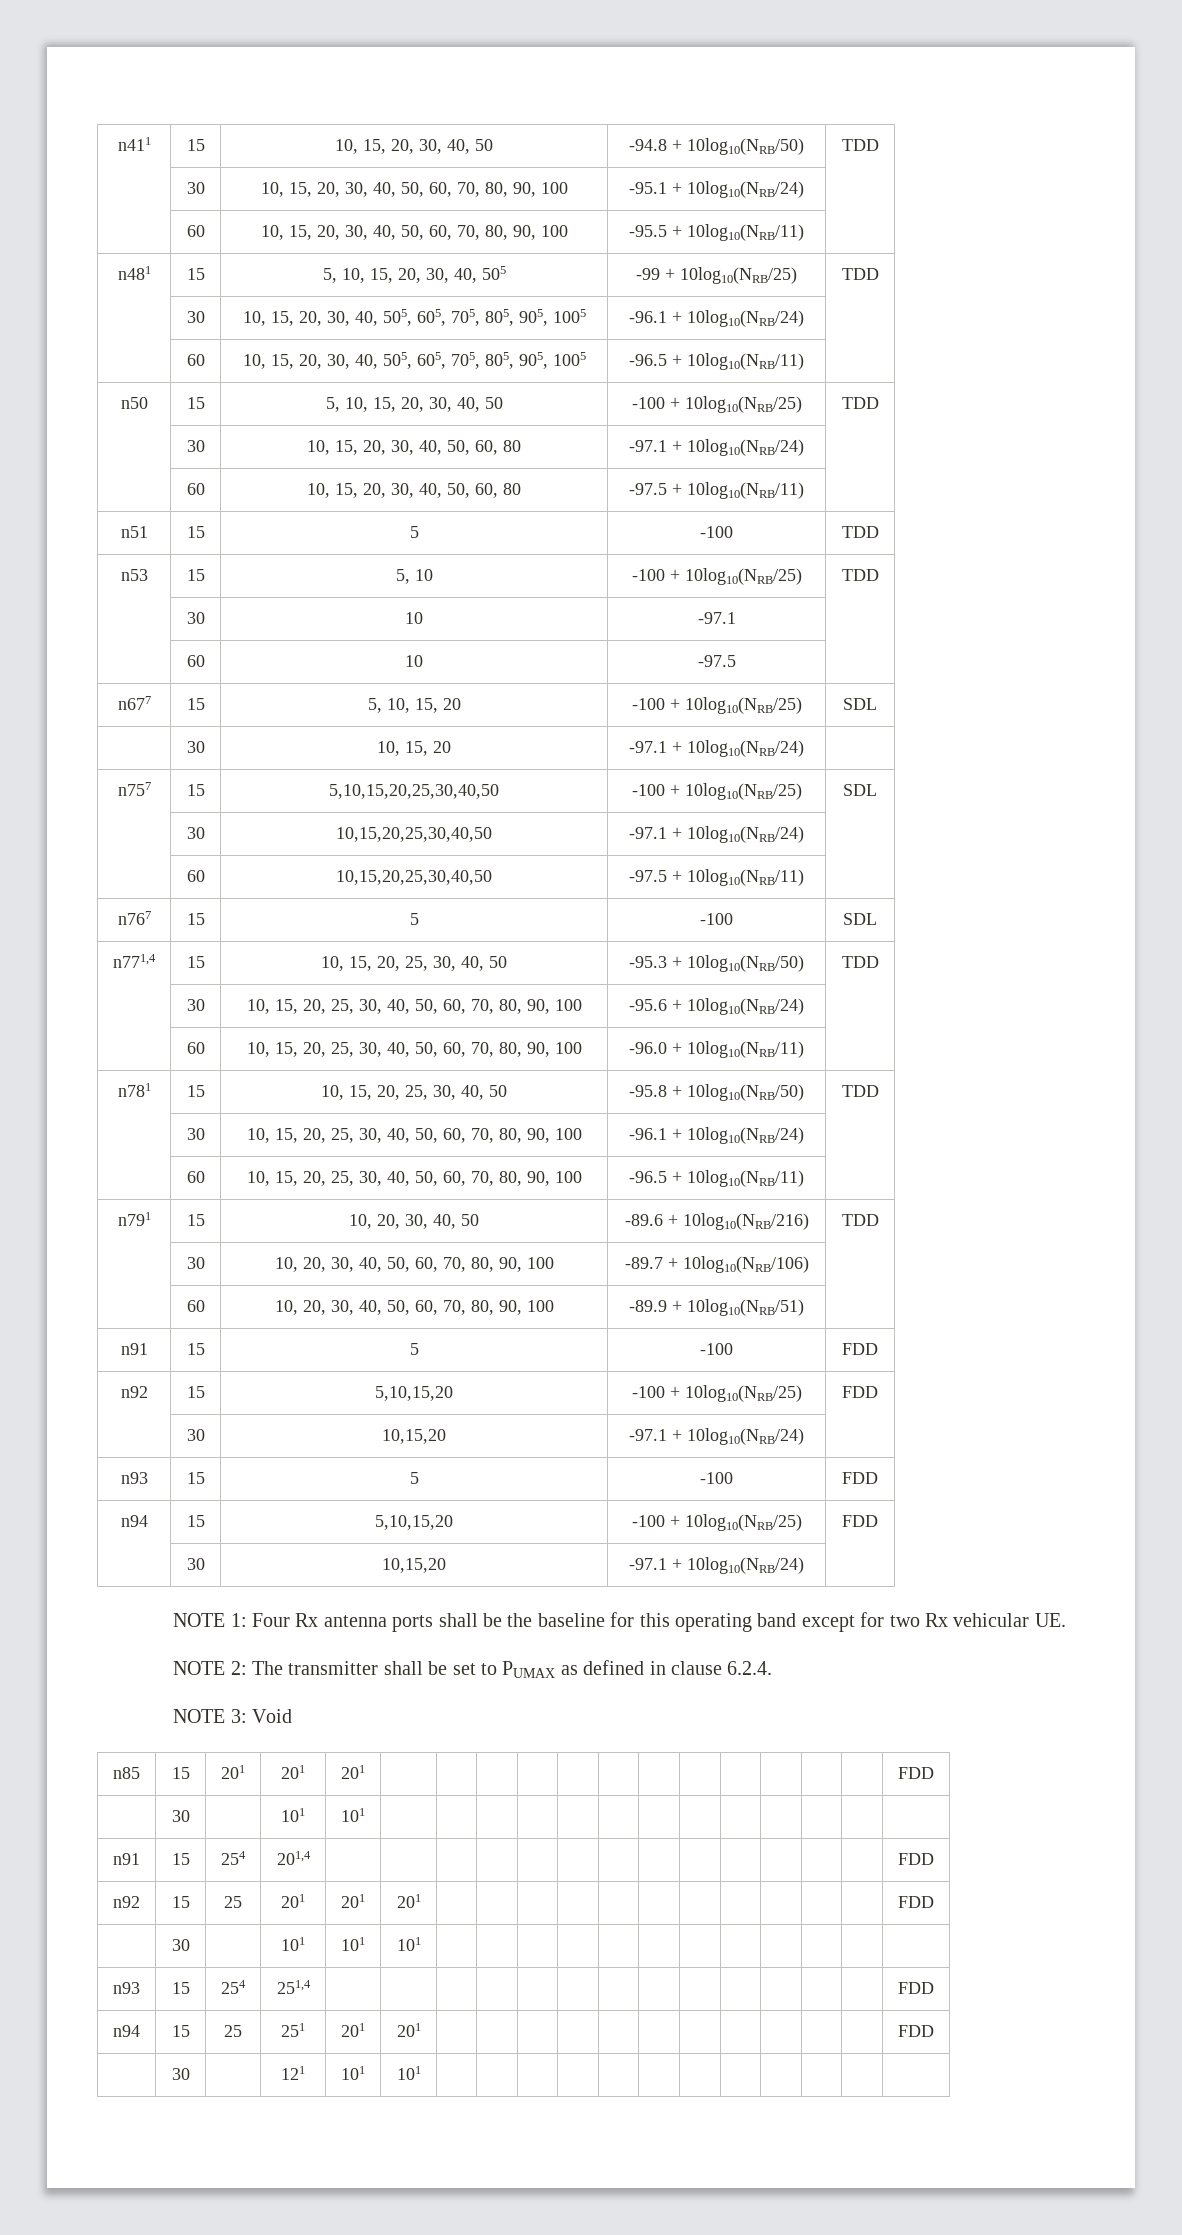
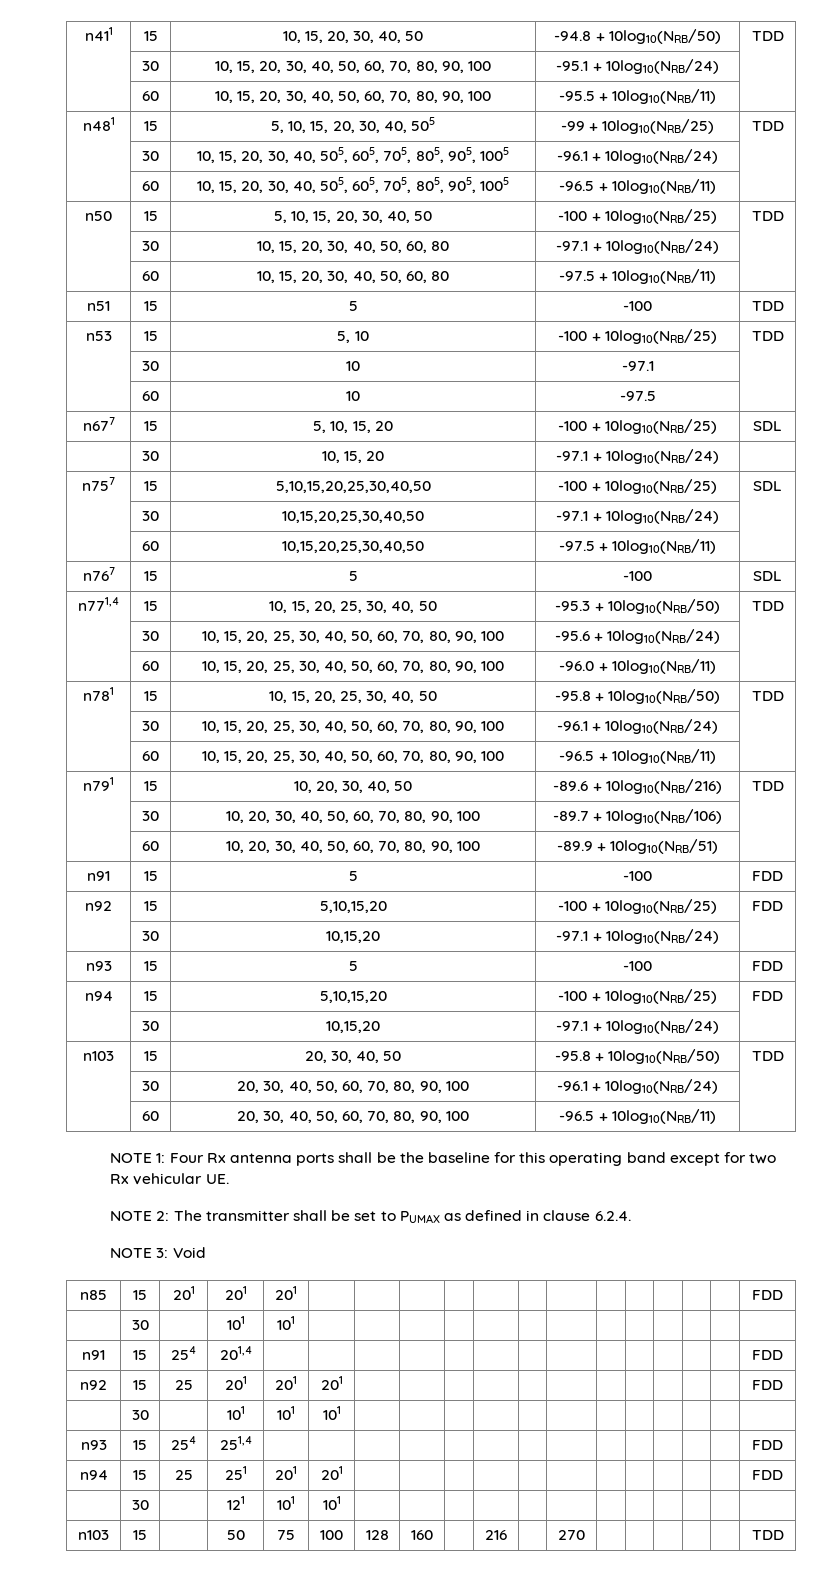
+ n103 | 15 | 20, 30, 40, 50 | -95.8 + 10log10(NRB/50) | TDD
+ | 30 | 20, 30, 40, 50, 60, 70, 80, 90, 100 | -96.1 + 10log10(NRB/24) |
+ | 60 | 20, 30, 40, 50, 60, 70, 80, 90, 100 | -96.5 + 10log10(NRB/11) |
+ n103 | 15 | | 50 | 75 | 100 | 128 | 160 | | 216 | | 270 | | | | | | TDD

